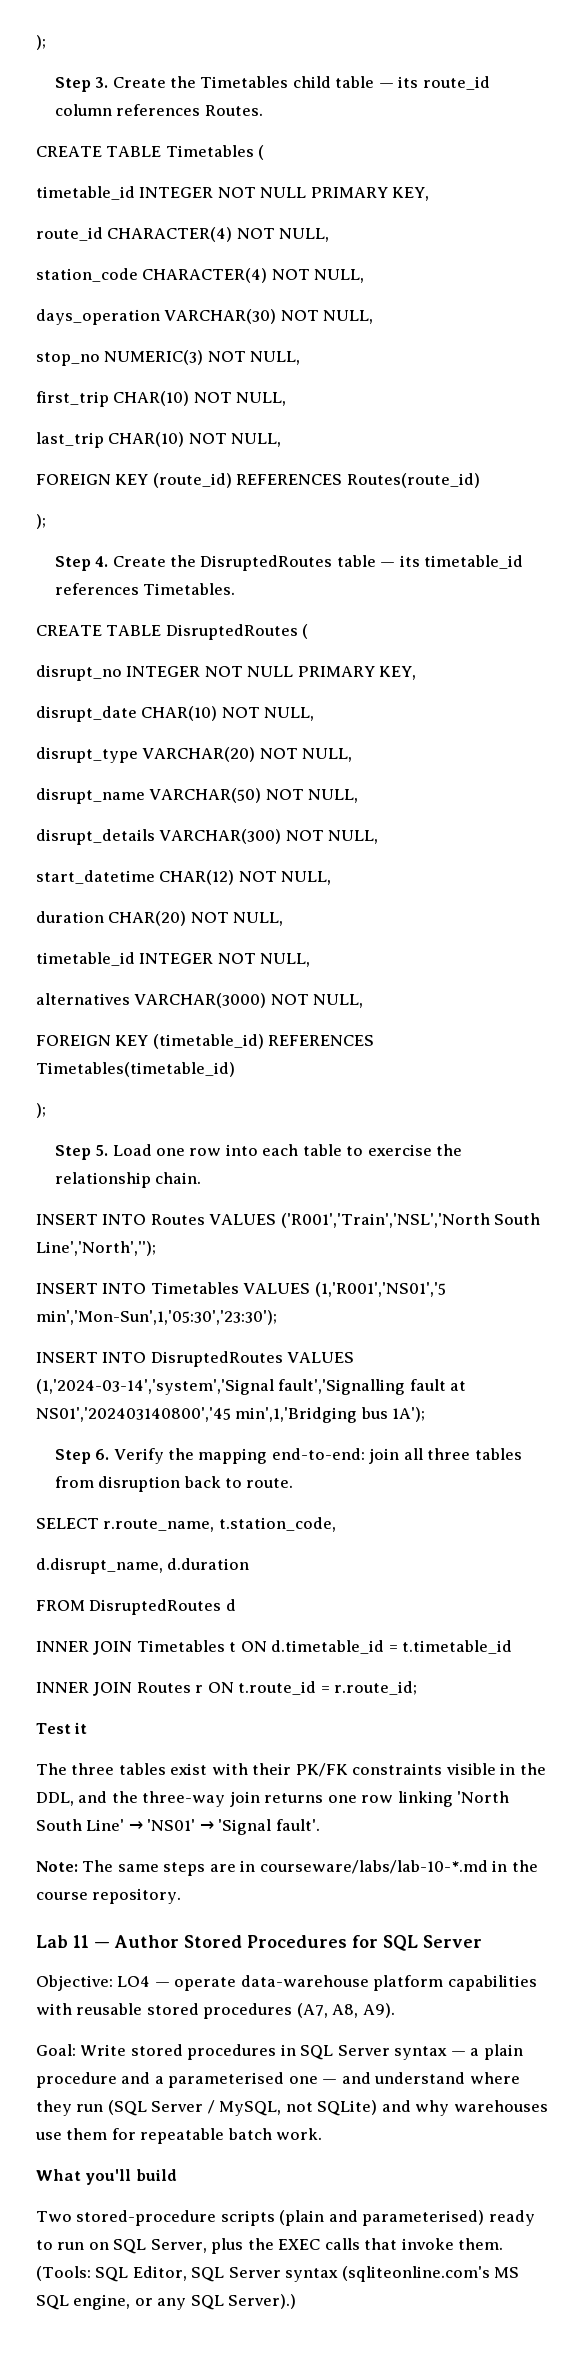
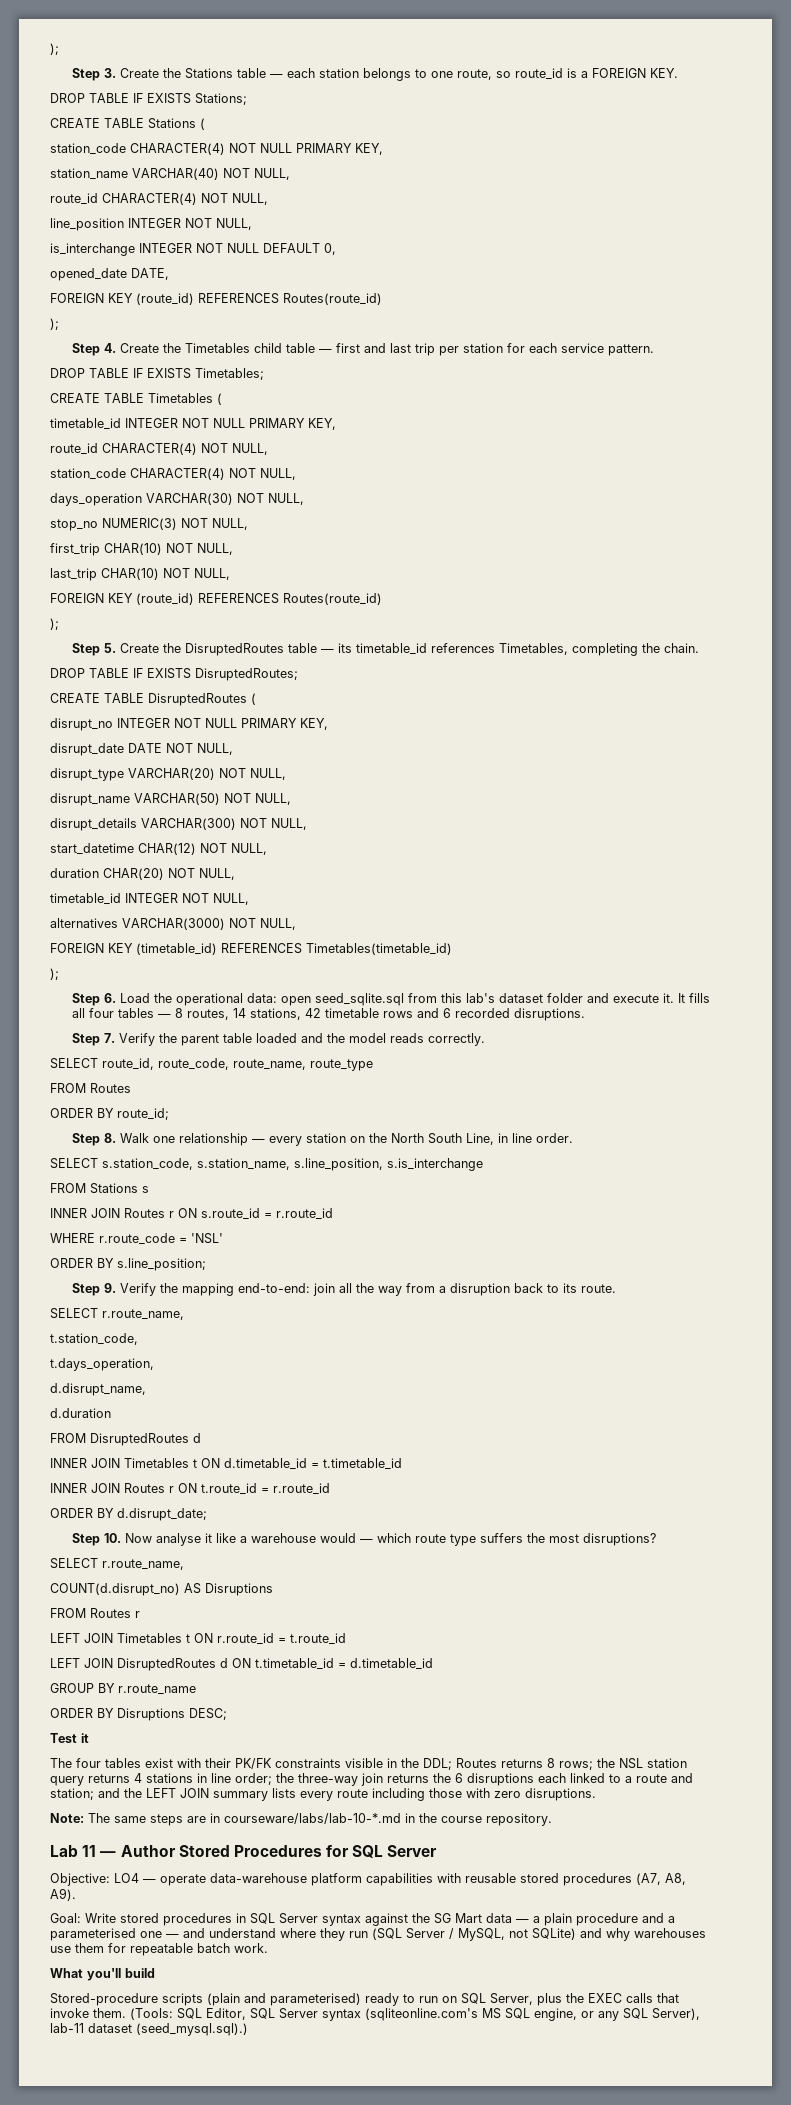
- Step 3. Create the Timetables child table — its route_id column references Routes.
+ Step 3. Create the Stations table — each station belongs to one route, so route_id is a FOREIGN KEY.
+ DROP TABLE IF EXISTS Stations;
+ CREATE TABLE Stations (
+ station_code CHARACTER(4) NOT NULL PRIMARY KEY,
+ station_name VARCHAR(40) NOT NULL,
+ route_id CHARACTER(4) NOT NULL,
+ line_position INTEGER NOT NULL,
+ is_interchange INTEGER NOT NULL DEFAULT 0,
+ opened_date DATE,
+ FOREIGN KEY (route_id) REFERENCES Routes(route_id)
+ );
+ Step 4. Create the Timetables child table — first and last trip per station for each service pattern.
+ DROP TABLE IF EXISTS Timetables;
- Step 4. Create the DisruptedRoutes table — its timetable_id references Timetables.
+ Step 5. Create the DisruptedRoutes table — its timetable_id references Timetables, completing the chain.
+ DROP TABLE IF EXISTS DisruptedRoutes;
- disrupt_date CHAR(10) NOT NULL,
+ disrupt_date DATE NOT NULL,
- Step 5. Load one row into each table to exercise the relationship chain.
- INSERT INTO Routes VALUES ('R001','Train','NSL','North South Line','North','');
- INSERT INTO Timetables VALUES (1,'R001','NS01','5 min','Mon-Sun',1,'05:30','23:30');
- INSERT INTO DisruptedRoutes VALUES (1,'2024-03-14','system','Signal fault','Signalling fault at NS01','202403140800','45 min',1,'Bridging bus 1A');
- Step 6. Verify the mapping end-to-end: join all three tables from disruption back to route.
- SELECT r.route_name, t.station_code,
+ Step 6. Load the operational data: open seed_sqlite.sql from this lab's dataset folder and execute it. It fills all four tables — 8 routes, 14 stations, 42 timetable rows and 6 recorded disruptions.
+ Step 7. Verify the parent table loaded and the model reads correctly.
+ SELECT route_id, route_code, route_name, route_type
+ FROM Routes
+ ORDER BY route_id;
+ Step 8. Walk one relationship — every station on the North South Line, in line order.
+ SELECT s.station_code, s.station_name, s.line_position, s.is_interchange
+ FROM Stations s
+ INNER JOIN Routes r ON s.route_id = r.route_id
+ WHERE r.route_code = 'NSL'
+ ORDER BY s.line_position;
+ Step 9. Verify the mapping end-to-end: join all the way from a disruption back to its route.
+ SELECT r.route_name,
+ t.station_code,
+ t.days_operation,
- d.disrupt_name, d.duration
+ d.disrupt_name,
+ d.duration
- INNER JOIN Routes r ON t.route_id = r.route_id;
+ INNER JOIN Routes r ON t.route_id = r.route_id
+ ORDER BY d.disrupt_date;
+ Step 10. Now analyse it like a warehouse would — which route type suffers the most disruptions?
+ SELECT r.route_name,
+ COUNT(d.disrupt_no) AS Disruptions
+ FROM Routes r
+ LEFT JOIN Timetables t ON r.route_id = t.route_id
+ LEFT JOIN DisruptedRoutes d ON t.timetable_id = d.timetable_id
+ GROUP BY r.route_name
+ ORDER BY Disruptions DESC;
- The three tables exist with their PK/FK constraints visible in the DDL, and the three-way join returns one row linking 'North South Line' → 'NS01' → 'Signal fault'.
+ The four tables exist with their PK/FK constraints visible in the DDL; Routes returns 8 rows; the NSL station query returns 4 stations in line order; the three-way join returns the 6 disruptions each linked to a route and station; and the LEFT JOIN summary lists every route including those with zero disruptions.
- Goal: Write stored procedures in SQL Server syntax — a plain procedure and a parameterised one — and understand where they run (SQL Server / MySQL, not SQLite) and why warehouses use them for repeatable batch work.
+ Goal: Write stored procedures in SQL Server syntax against the SG Mart data — a plain procedure and a parameterised one — and understand where they run (SQL Server / MySQL, not SQLite) and why warehouses use them for repeatable batch work.
- Two stored-procedure scripts (plain and parameterised) ready to run on SQL Server, plus the EXEC calls that invoke them.
+ Stored-procedure scripts (plain and parameterised) ready to run on SQL Server, plus the EXEC calls that invoke them.
- (Tools: SQL Editor, SQL Server syntax (sqliteonline.com's MS SQL engine, or any SQL Server).)
+ (Tools: SQL Editor, SQL Server syntax (sqliteonline.com's MS SQL engine, or any SQL Server), lab-11 dataset (seed_mysql.sql).)

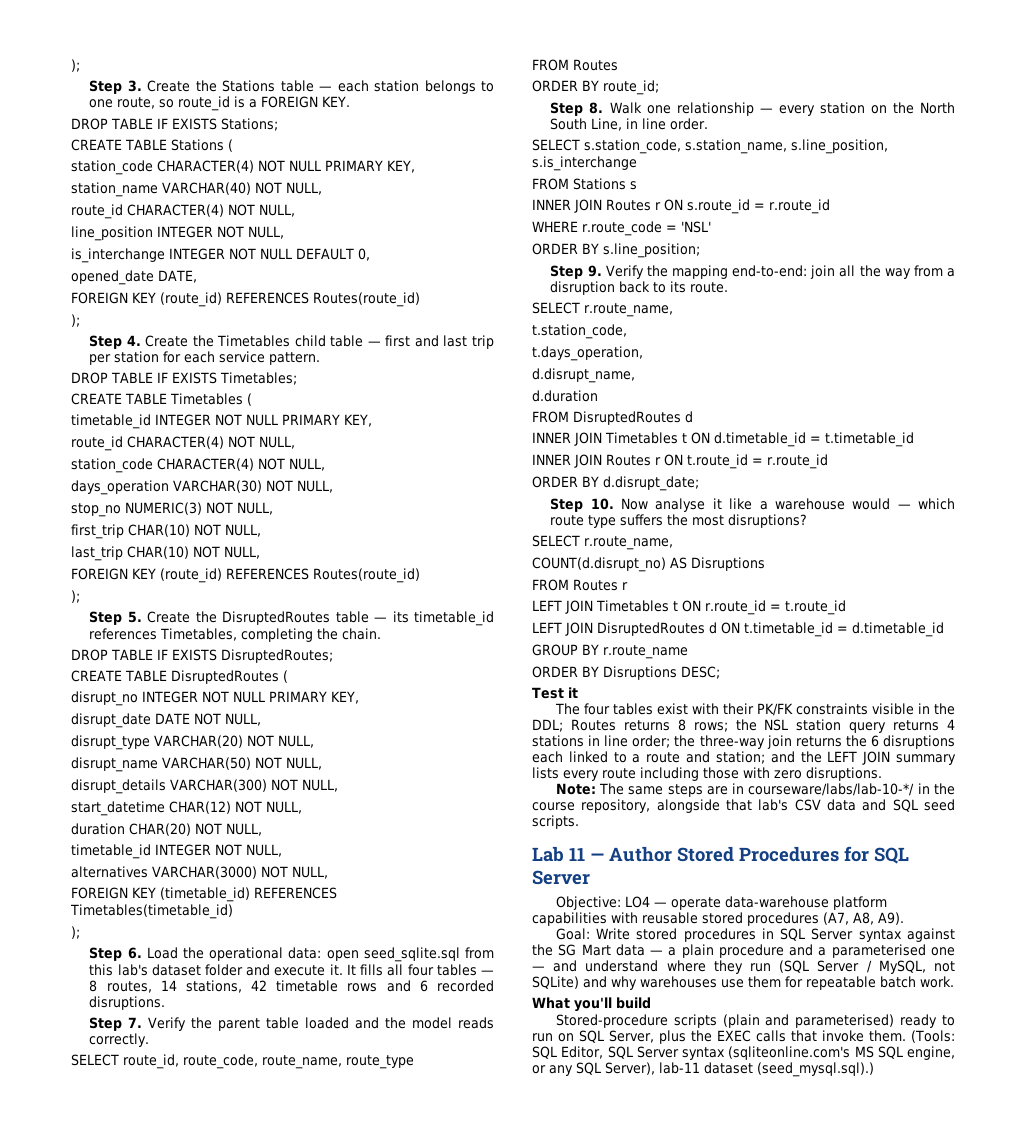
- Note: The same steps are in courseware/labs/lab-10-*.md in the course repository.
+ Note: The same steps are in courseware/labs/lab-10-*/ in the course repository, alongside that lab's CSV data and SQL seed scripts.

